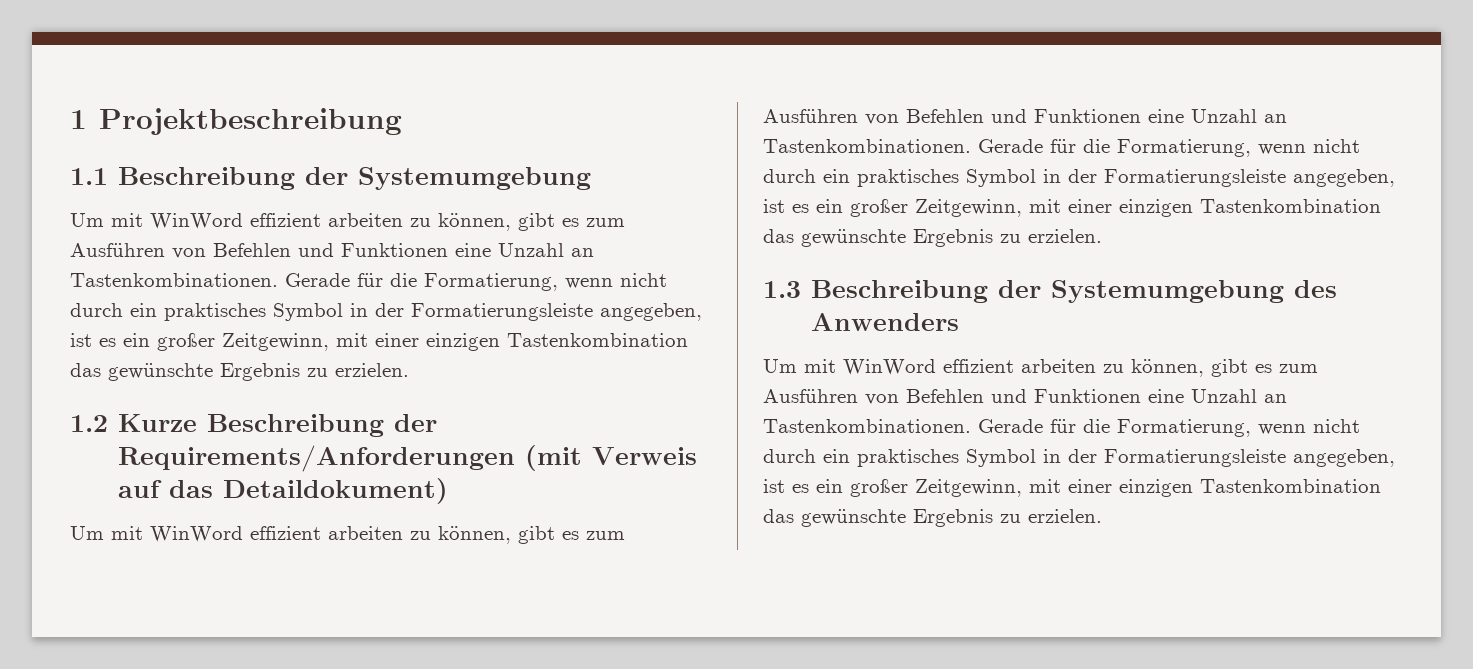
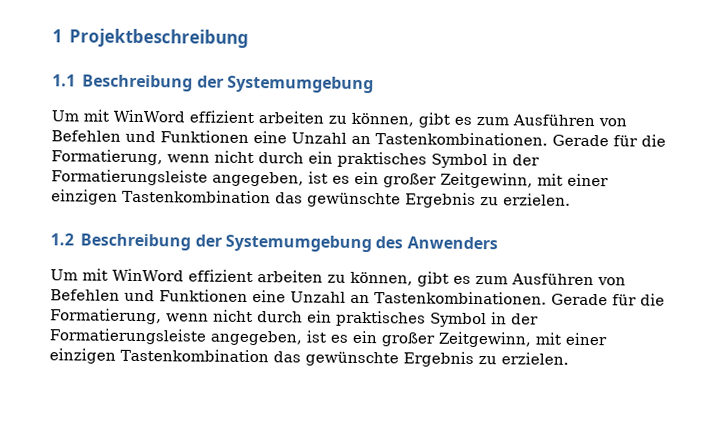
- 1.2 Kurze Beschreibung der Requirements/Anforderungen (mit Verweis auf das Detaildokument)
- Um mit WinWord effizient arbeiten zu können, gibt es zum Ausführen von Befehlen und Funktionen eine Unzahl an Tastenkombinationen. Gerade für die Formatierung, wenn nicht durch ein praktisches Symbol in der Formatierungsleiste angegeben, ist es ein großer Zeitgewinn, mit einer einzigen Tastenkombination das gewünschte Ergebnis zu erzielen.
- 1.3 Beschreibung der Systemumgebung des Anwenders
+ 1.2 Beschreibung der Systemumgebung des Anwenders

